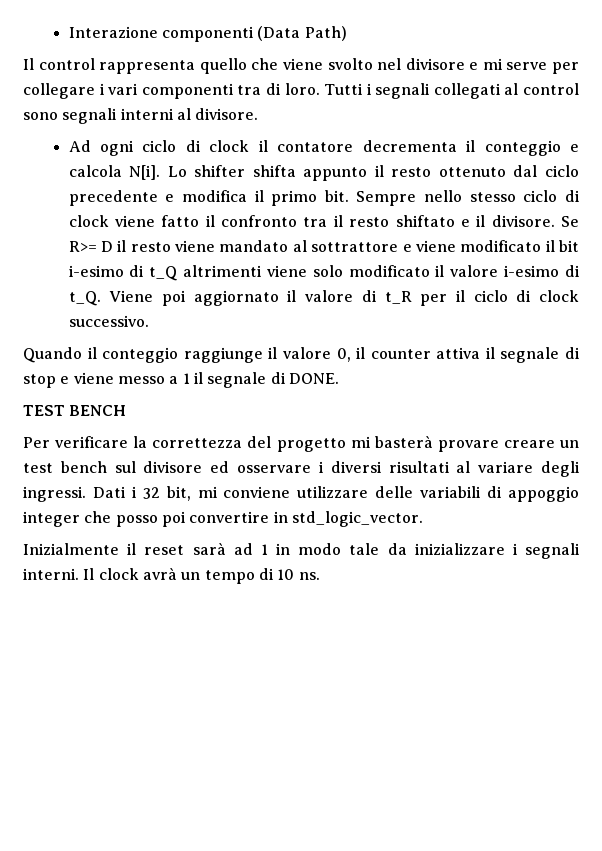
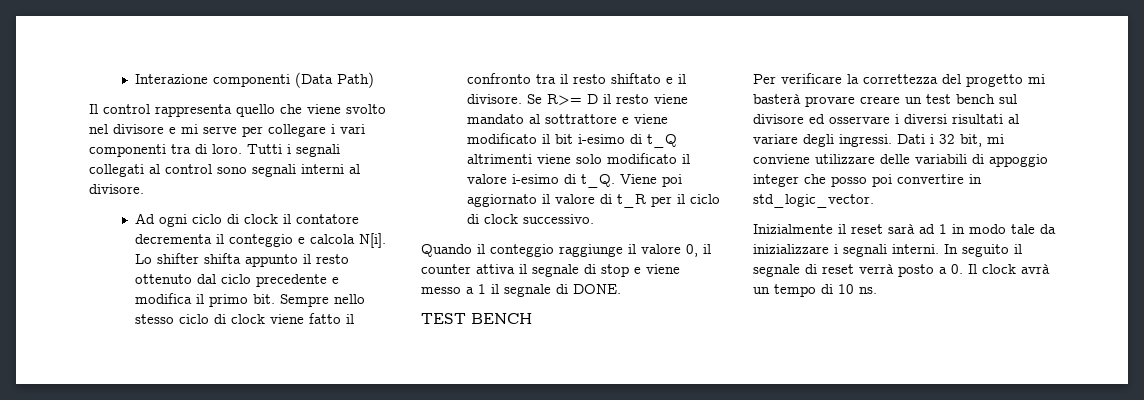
- Il clock avrà un tempo di 10 ns.
+ In seguito il segnale di reset verrà posto a 0. Il clock avrà un tempo di 10 ns.

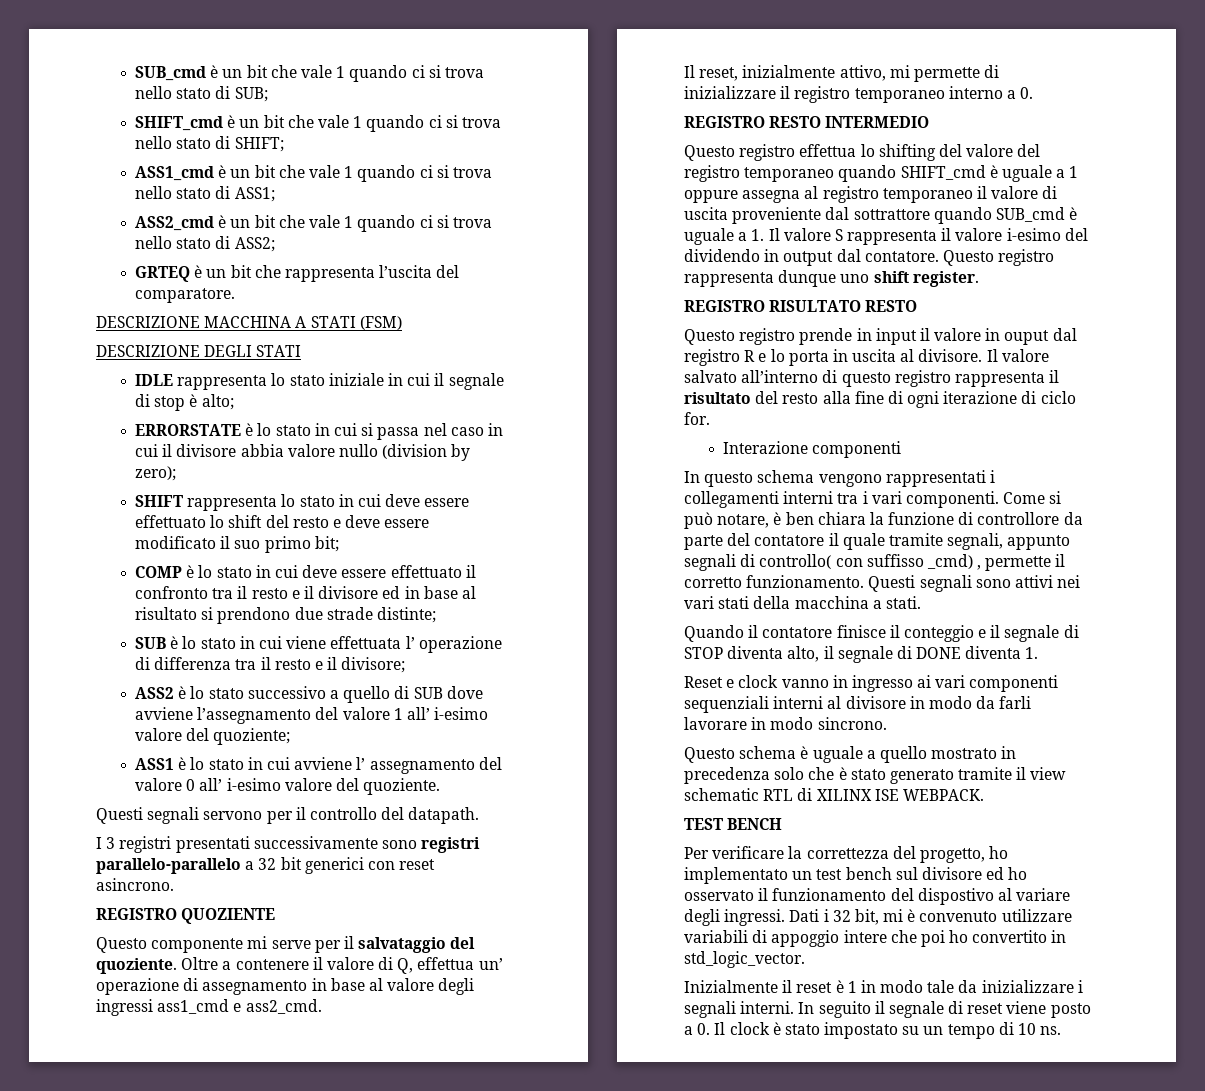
- Interazione componenti (Data Path)
- Il control rappresenta quello che viene svolto nel divisore e mi serve per collegare i vari componenti tra di loro. Tutti i segnali collegati al control sono segnali interni al divisore.
- Ad ogni ciclo di clock il contatore decrementa il conteggio e calcola N[i]. Lo shifter shifta appunto il resto ottenuto dal ciclo precedente e modifica il primo bit. Sempre nello stesso ciclo di clock viene fatto il confronto tra il resto shiftato e il divisore. Se R>= D il resto viene mandato al sottrattore e viene modificato il bit i-esimo di t_Q altrimenti viene solo modificato il valore i-esimo di t_Q. Viene poi aggiornato il valore di t_R per il ciclo di clock successivo.
- Quando il conteggio raggiunge il valore 0, il counter attiva il segnale di stop e viene messo a 1 il segnale di DONE.
+ SUB_cmd è un bit che vale 1 quando ci si trova nello stato di SUB;
+ SHIFT_cmd è un bit che vale 1 quando ci si trova nello stato di SHIFT;
+ ASS1_cmd è un bit che vale 1 quando ci si trova nello stato di ASS1;
+ ASS2_cmd è un bit che vale 1 quando ci si trova nello stato di ASS2;
+ GRTEQ è un bit che rappresenta l’uscita del comparatore.
+ DESCRIZIONE MACCHINA A STATI (FSM)
+ DESCRIZIONE DEGLI STATI
+ IDLE rappresenta lo stato iniziale in cui il segnale di stop è alto;
+ ERRORSTATE è lo stato in cui si passa nel caso in cui il divisore abbia valore nullo (division by zero);
+ SHIFT rappresenta lo stato in cui deve essere effettuato lo shift del resto e deve essere modificato il suo primo bit;
+ COMP è lo stato in cui deve essere effettuato il confronto tra il resto e il divisore ed in base al risultato si prendono due strade distinte;
+ SUB è lo stato in cui viene effettuata l’ operazione di differenza tra il resto e il divisore;
+ ASS2 è lo stato successivo a quello di SUB dove avviene l’assegnamento del valore 1 all’ i-esimo valore del quoziente;
+ ASS1 è lo stato in cui avviene l’ assegnamento del valore 0 all’ i-esimo valore del quoziente.
+ Questi segnali servono per il controllo del datapath.
+ I 3 registri presentati successivamente sono registri parallelo-parallelo a 32 bit generici con reset asincrono.
+ REGISTRO QUOZIENTE
+ Questo componente mi serve per il salvataggio del quoziente. Oltre a contenere il valore di Q, effettua un’ operazione di assegnamento in base al valore degli ingressi ass1_cmd e ass2_cmd.
+ Il reset, inizialmente attivo, mi permette di inizializzare il registro temporaneo interno a 0.
+ REGISTRO RESTO INTERMEDIO
+ Questo registro effettua lo shifting del valore del registro temporaneo quando SHIFT_cmd è uguale a 1 oppure assegna al registro temporaneo il valore di uscita proveniente dal sottrattore quando SUB_cmd è uguale a 1. Il valore S rappresenta il valore i-esimo del dividendo in output dal contatore. Questo registro rappresenta dunque uno shift register.
+ REGISTRO RISULTATO RESTO
+ Questo registro prende in input il valore in ouput dal registro R e lo porta in uscita al divisore. Il valore salvato all’interno di questo registro rappresenta il risultato del resto alla fine di ogni iterazione di ciclo for.
+ Interazione componenti
+ In questo schema vengono rappresentati i collegamenti interni tra i vari componenti. Come si può notare, è ben chiara la funzione di controllore da parte del contatore il quale tramite segnali, appunto segnali di controllo( con suffisso _cmd) , permette il corretto funzionamento. Questi segnali sono attivi nei vari stati della macchina a stati.
+ Quando il contatore finisce il conteggio e il segnale di STOP diventa alto, il segnale di DONE diventa 1.
+ Reset e clock vanno in ingresso ai vari componenti sequenziali interni al divisore in modo da farli lavorare in modo sincrono.
+ Questo schema è uguale a quello mostrato in precedenza solo che è stato generato tramite il view schematic RTL di XILINX ISE WEBPACK.
- Per verificare la correttezza del progetto mi basterà provare creare un test bench sul divisore ed osservare i diversi risultati al variare degli ingressi.
+ Per verificare la correttezza del progetto, ho implementato un test bench sul divisore ed ho osservato il funzionamento del dispostivo al variare degli ingressi.
- Dati i 32 bit, mi conviene utilizzare delle variabili di appoggio integer che posso poi convertire in std_logic_vector.
+ Dati i 32 bit, mi è convenuto utilizzare variabili di appoggio intere che poi ho convertito in std_logic_vector.
- Inizialmente il reset sarà ad 1 in modo tale da inizializzare i segnali interni.
+ Inizialmente il reset è 1 in modo tale da inizializzare i segnali interni.
- In seguito il segnale di reset verrà posto a 0. Il clock avrà un tempo di 10 ns.
+ In seguito il segnale di reset viene posto a 0. Il clock è stato impostato su un tempo di 10 ns.

